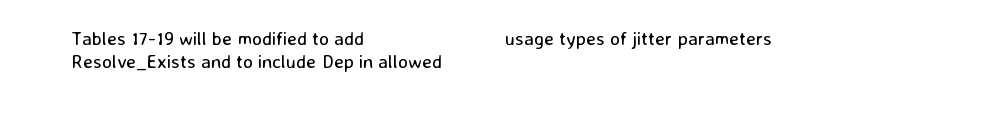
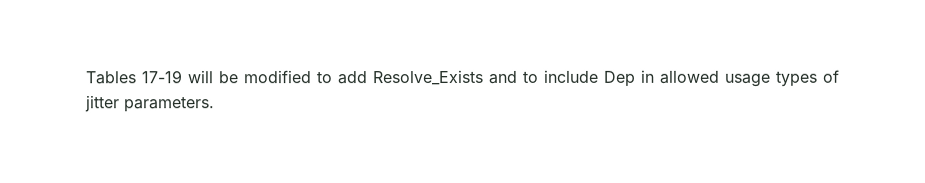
- Tables 17-19 will be modified to add Resolve_Exists and to include Dep in allowed usage types of jitter parameters
+ Tables 17-19 will be modified to add Resolve_Exists and to include Dep in allowed usage types of jitter parameters.

